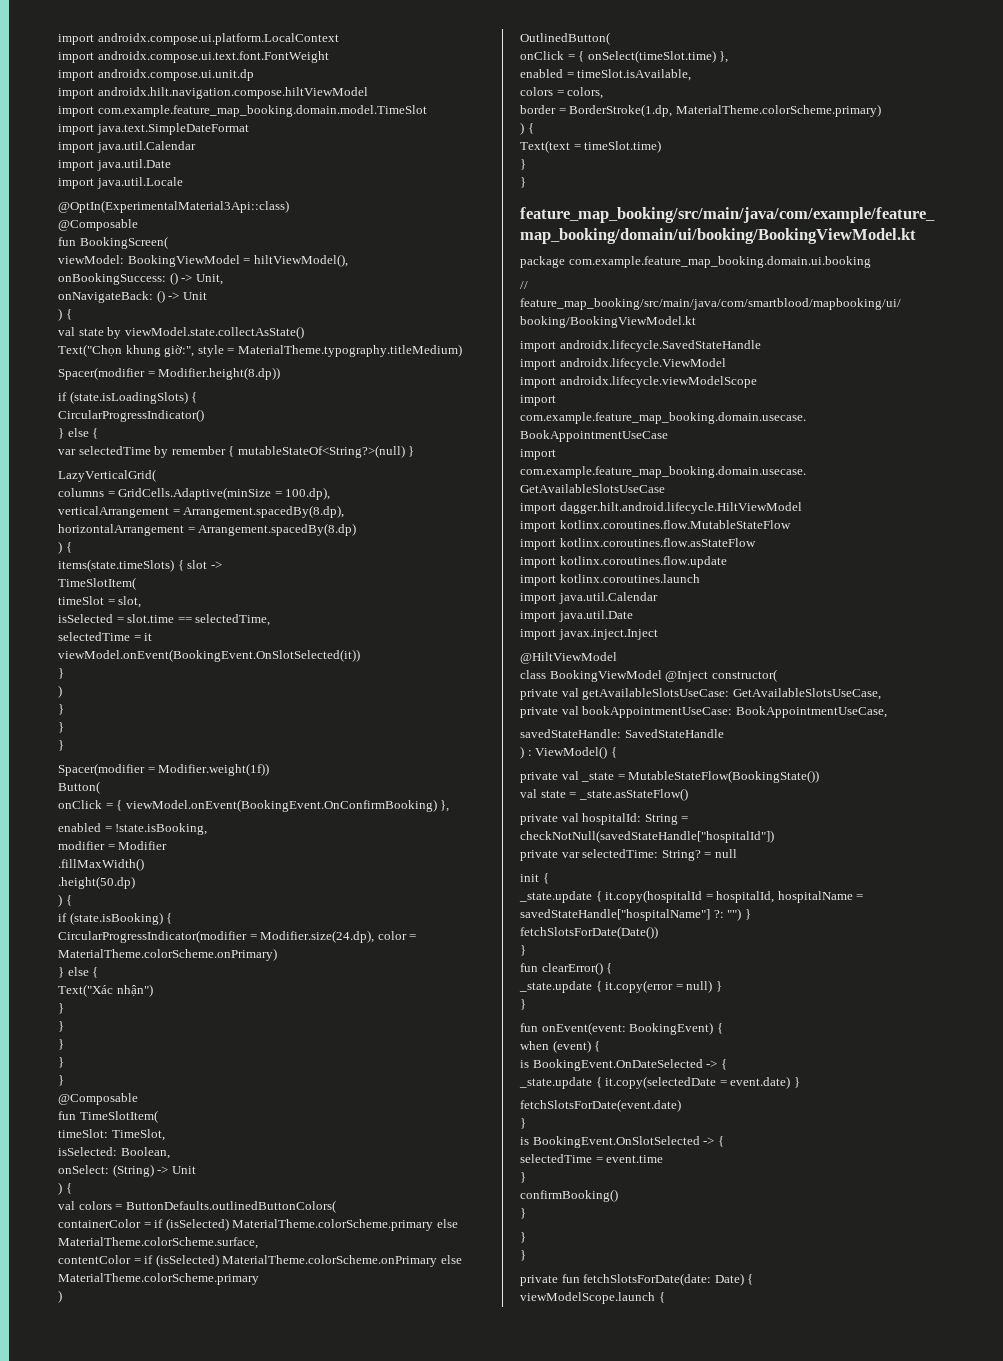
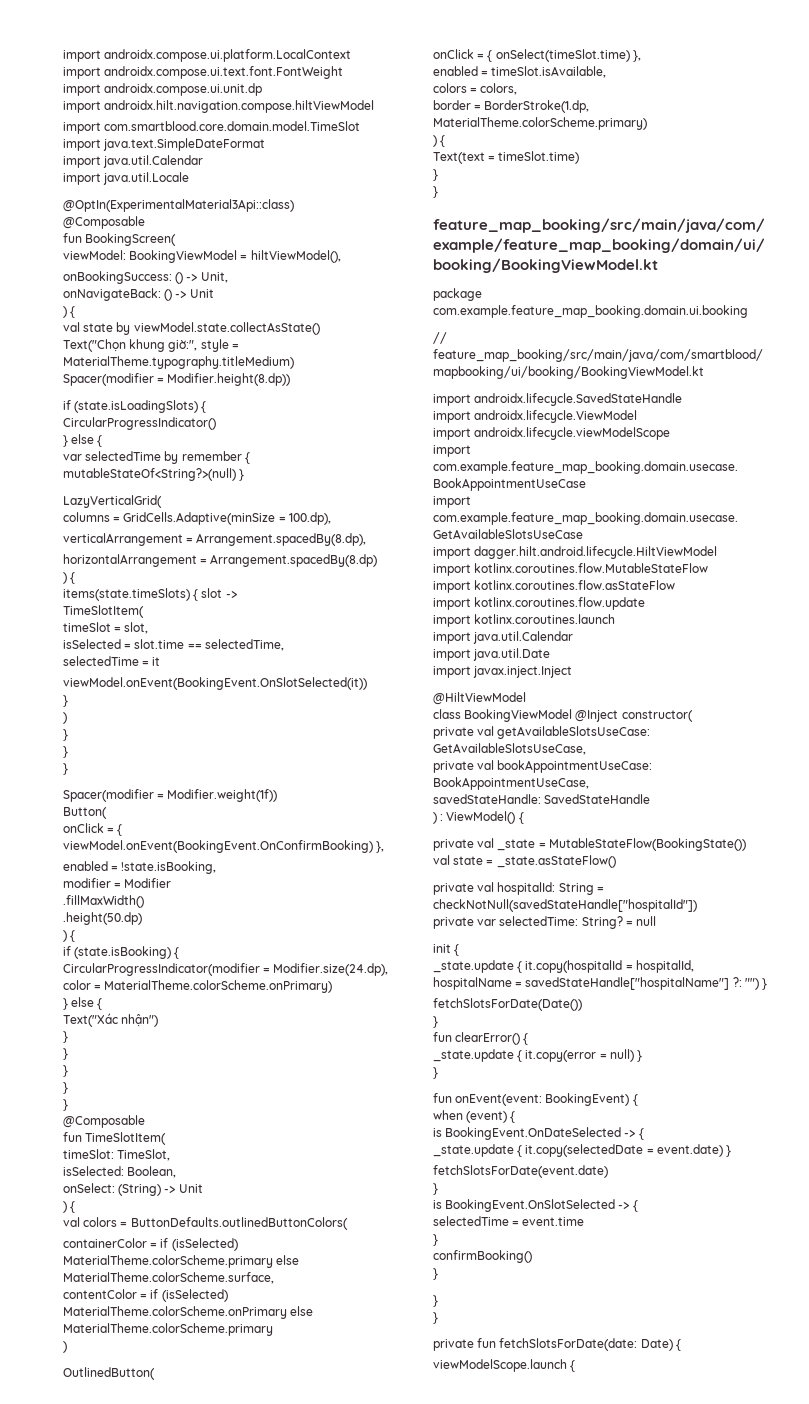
- import com.example.feature_map_booking.domain.model.TimeSlot
+ import com.smartblood.core.domain.model.TimeSlot
  import java.text.SimpleDateFormat
  import java.util.Calendar
- import java.util.Date

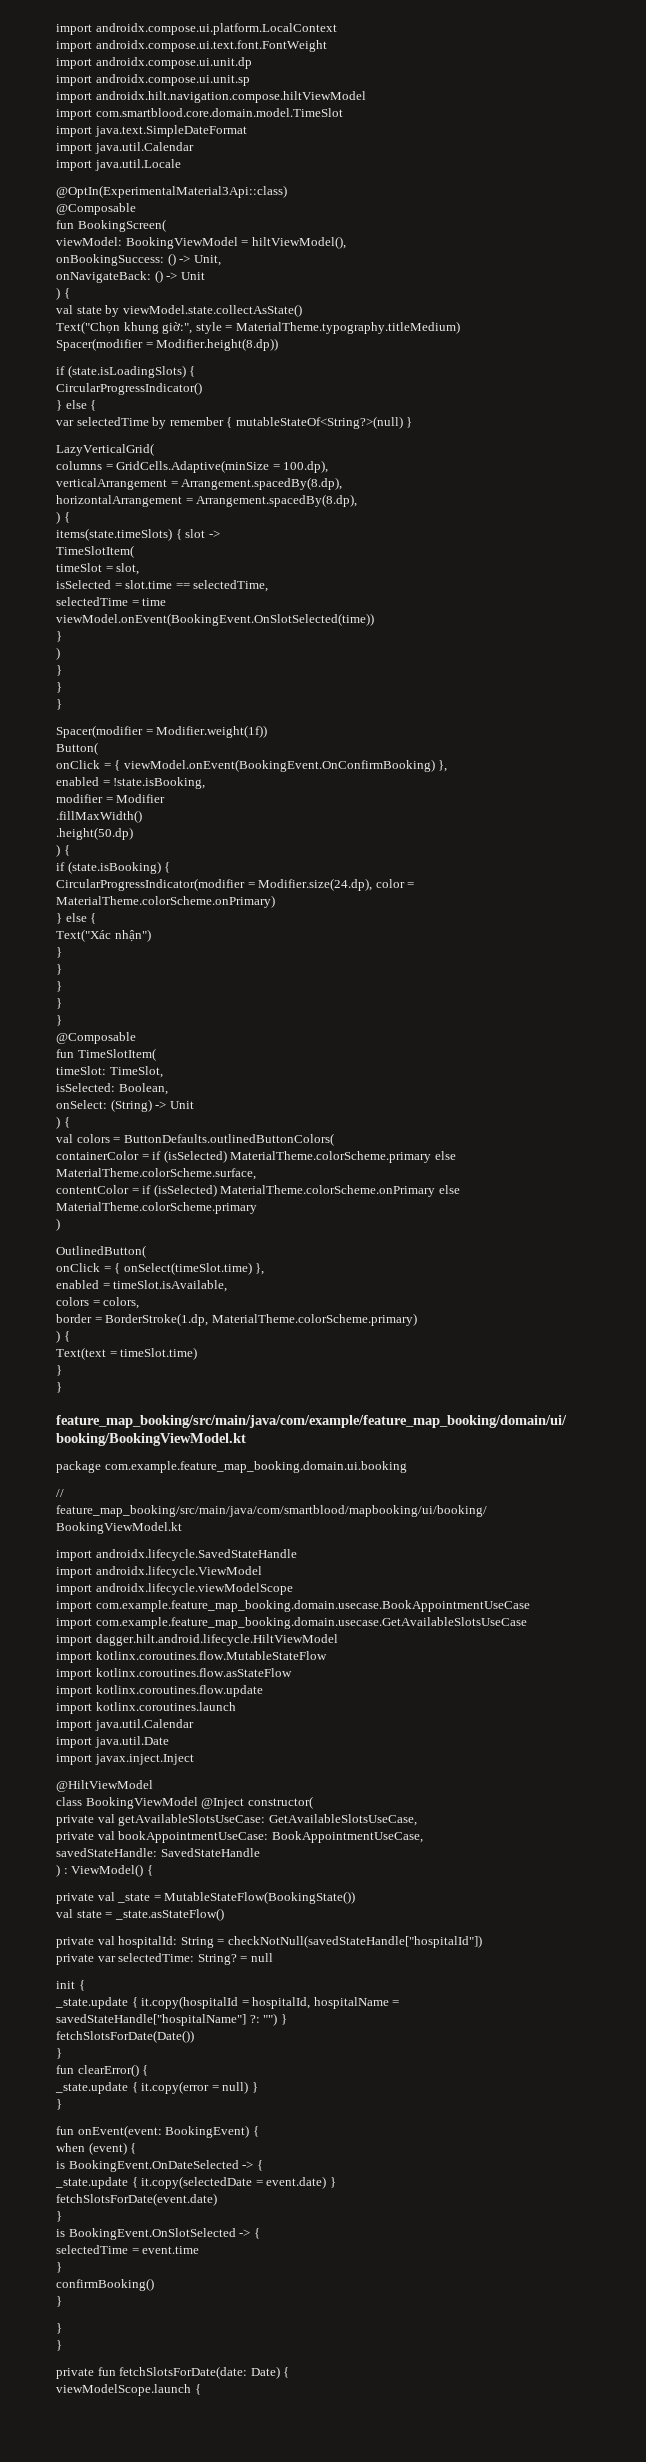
+ import androidx.compose.ui.unit.sp
- horizontalArrangement = Arrangement.spacedBy(8.dp)
+ horizontalArrangement = Arrangement.spacedBy(8.dp),
- selectedTime = it
- viewModel.onEvent(BookingEvent.OnSlotSelected(it))
+ selectedTime = time
+ viewModel.onEvent(BookingEvent.OnSlotSelected(time))

